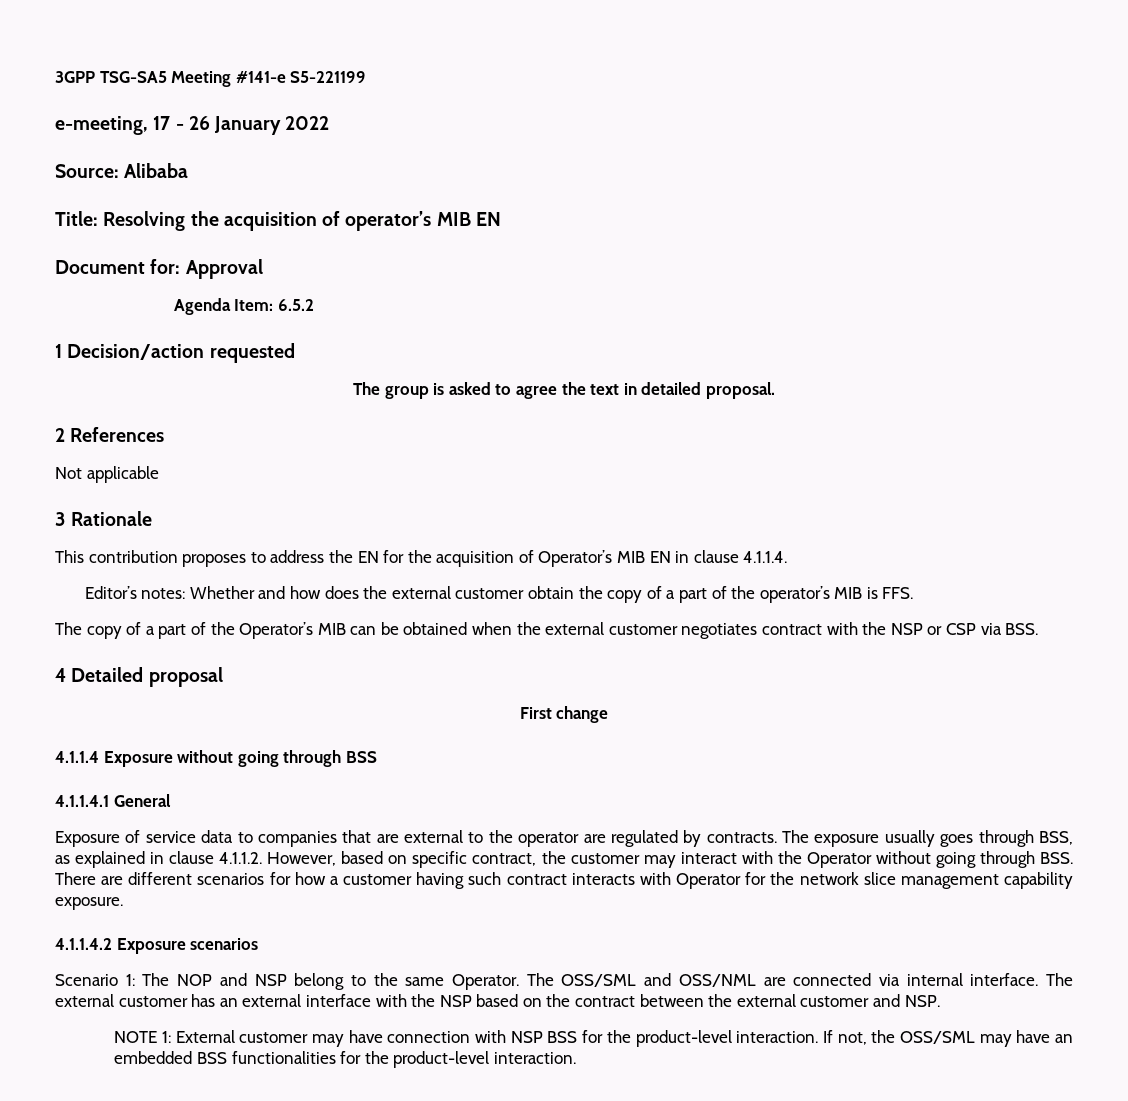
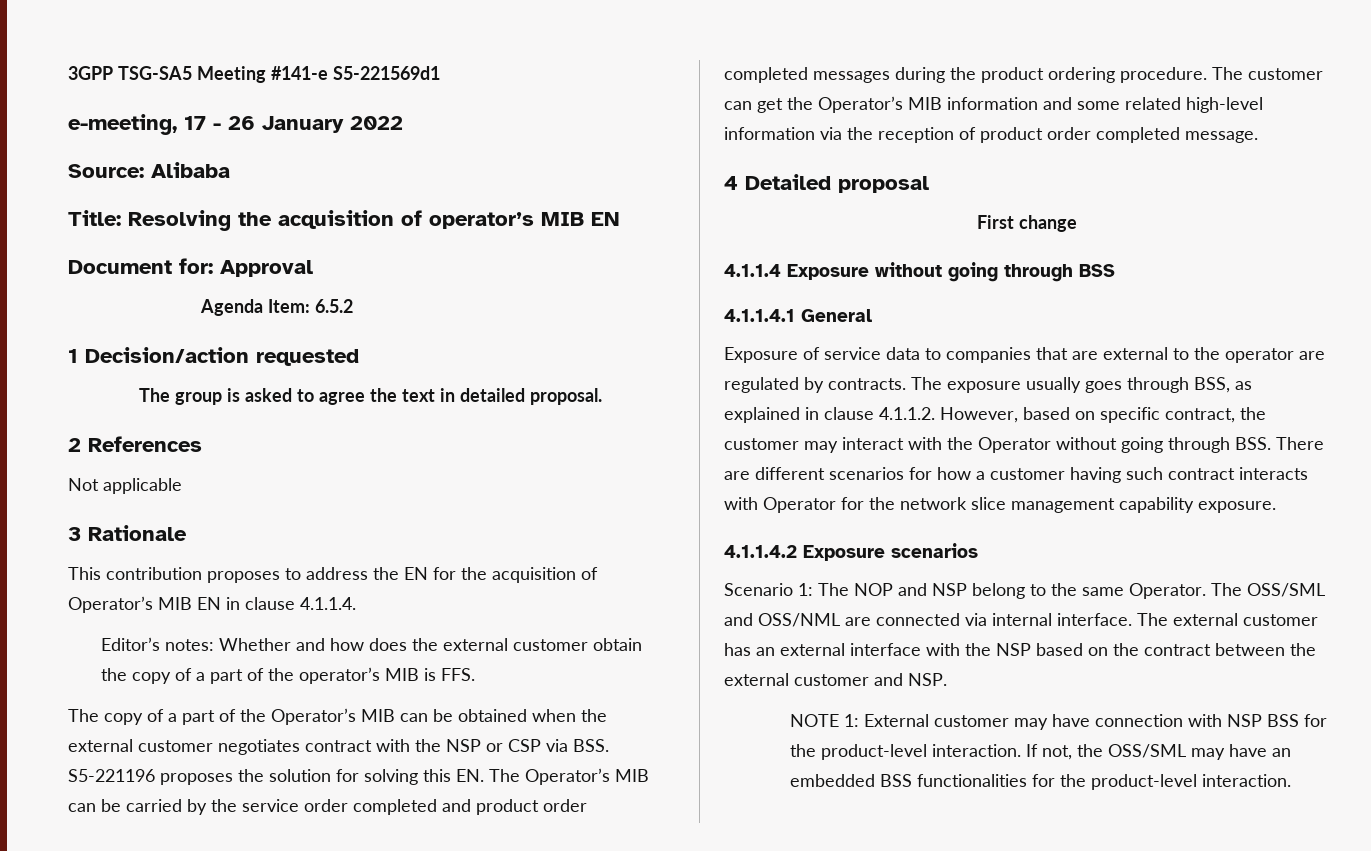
- 3GPP TSG-SA5 Meeting #141-e S5-221199
+ 3GPP TSG-SA5 Meeting #141-e S5-221569d1
- The copy of a part of the Operator’s MIB can be obtained when the external customer negotiates contract with the NSP or CSP via BSS.
+ The copy of a part of the Operator’s MIB can be obtained when the external customer negotiates contract with the NSP or CSP via BSS. S5-221196 proposes the solution for solving this EN. The Operator’s MIB can be carried by the service order completed and product order completed messages during the product ordering procedure. The customer can get the Operator’s MIB information and some related high-level information via the reception of product order completed message.

